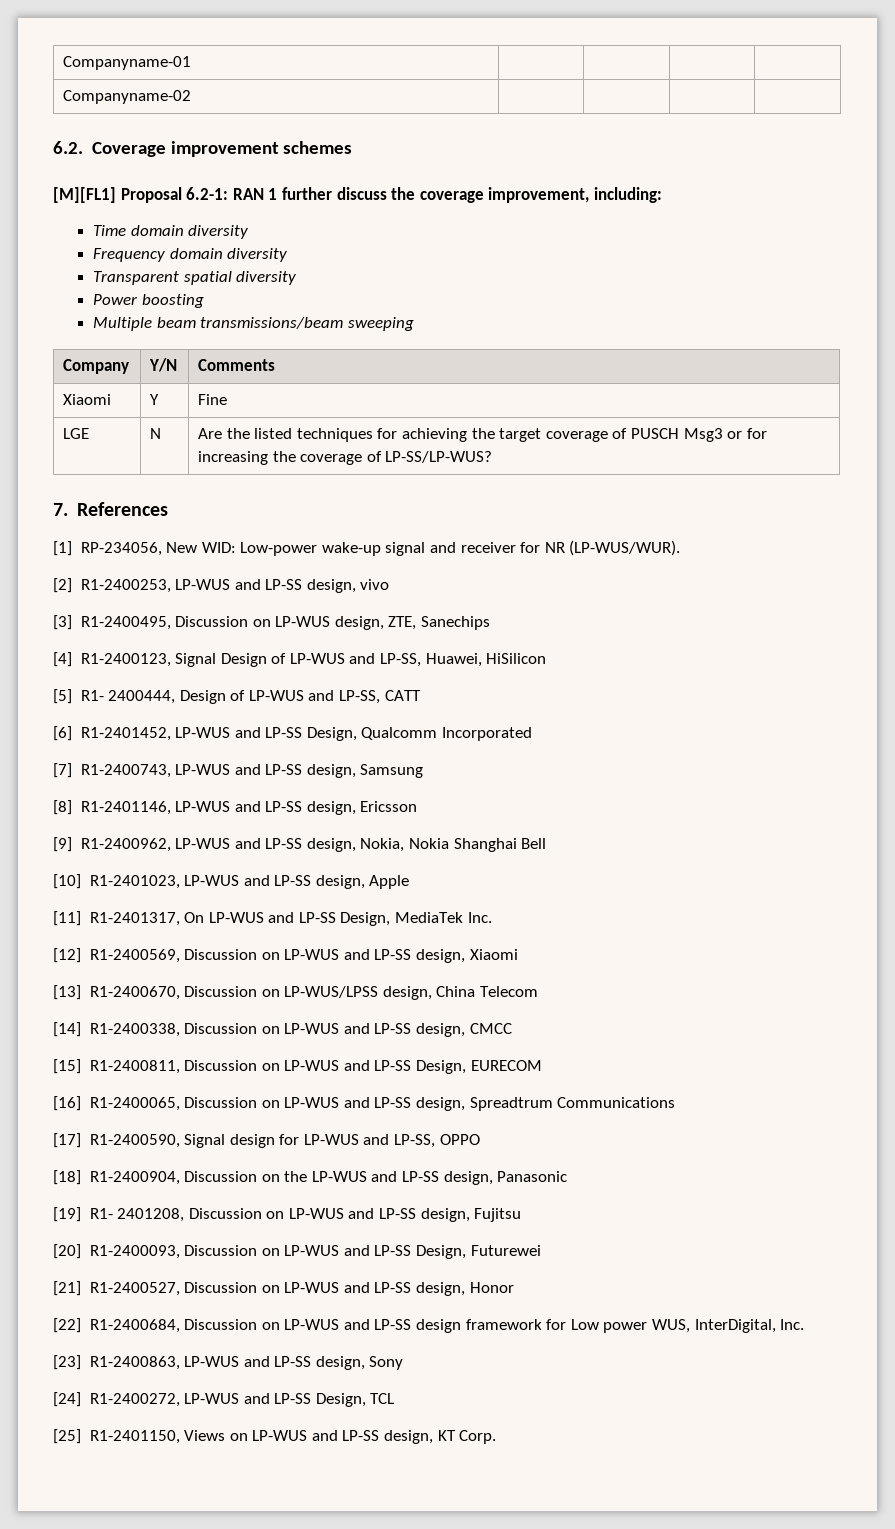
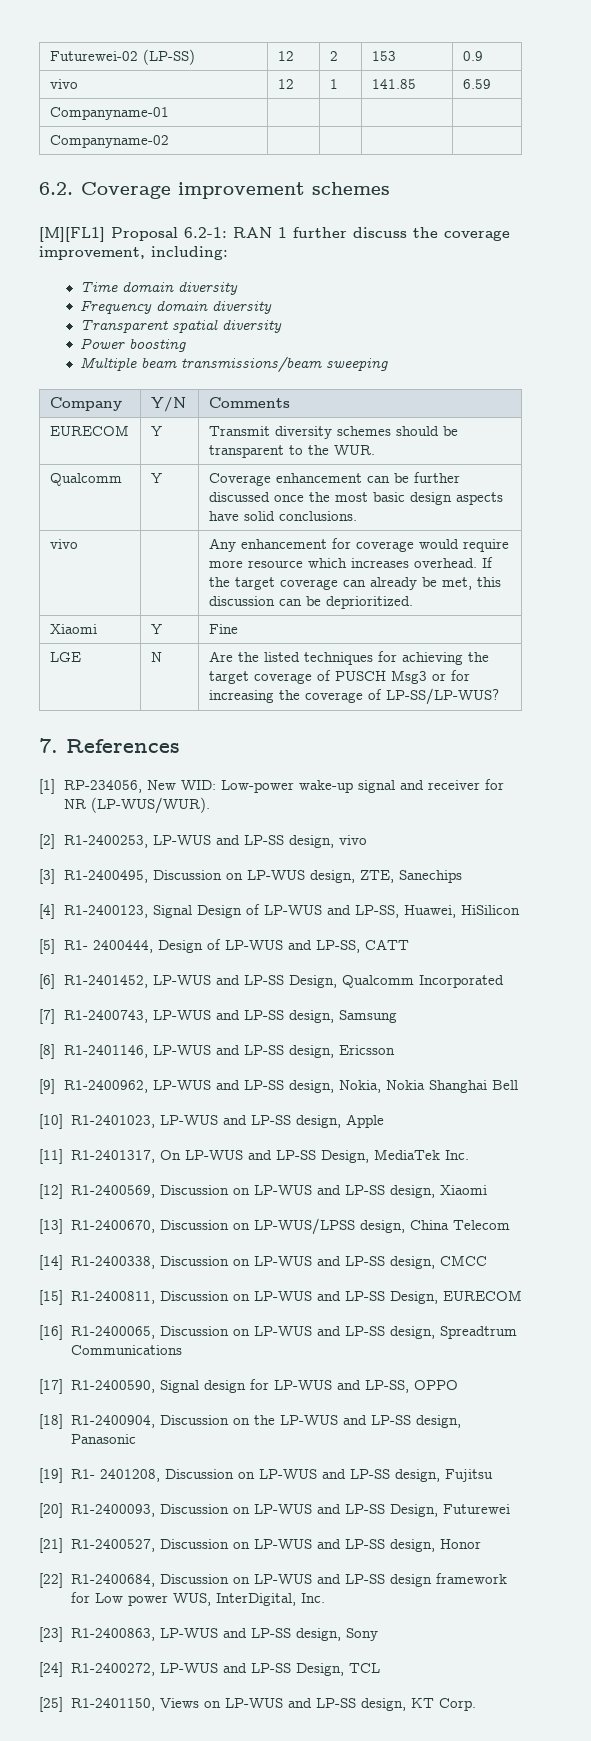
+ Futurewei-02 (LP-SS) | 12 | 2 | 153 | 0.9
+ vivo | 12 | 1 | 141.85 | 6.59
+ EURECOM | Y | Transmit diversity schemes should be transparent to the WUR.
+ Qualcomm | Y | Coverage enhancement can be further discussed once the most basic design aspects have solid conclusions.
+ vivo | | Any enhancement for coverage would require more resource which increases overhead. If the target coverage can already be met, this discussion can be deprioritized.

